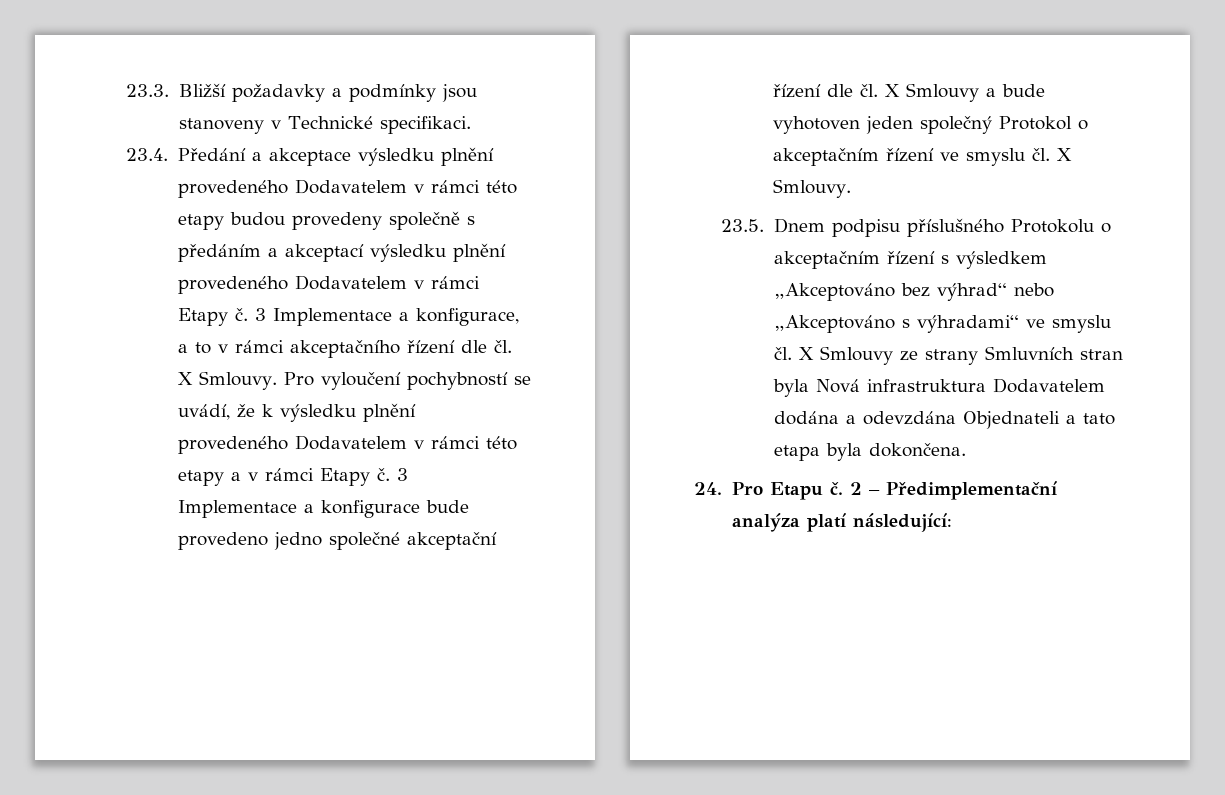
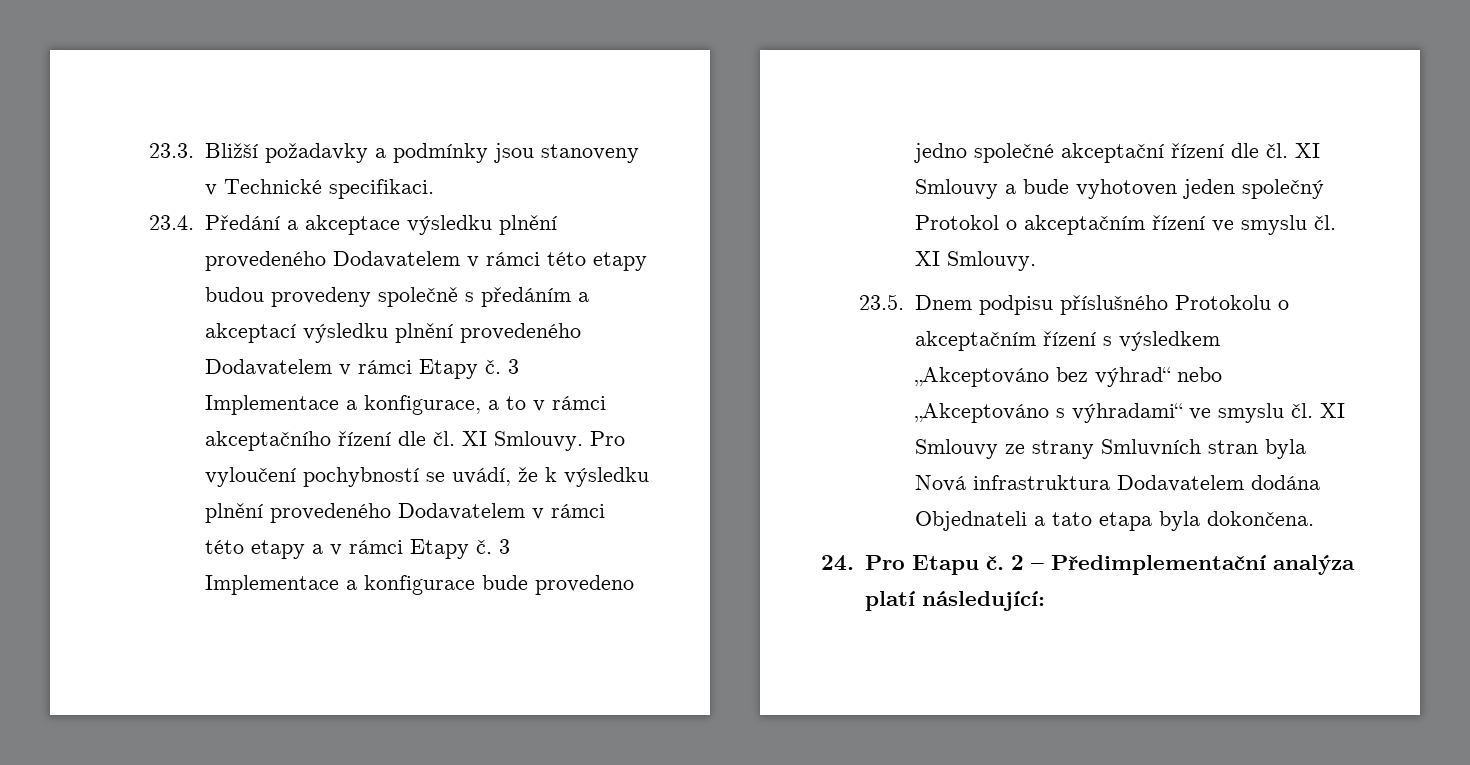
- 3 Implementace a konfigurace, a to v rámci akceptačního řízení dle čl. X Smlouvy.
+ 3 Implementace a konfigurace, a to v rámci akceptačního řízení dle čl. XI Smlouvy.
- 3 Implementace a konfigurace bude provedeno jedno společné akceptační řízení dle čl. X Smlouvy a bude vyhotoven jeden společný Protokol o akceptačním řízení ve smyslu čl. X Smlouvy.
+ 3 Implementace a konfigurace bude provedeno jedno společné akceptační řízení dle čl. XI Smlouvy a bude vyhotoven jeden společný Protokol o akceptačním řízení ve smyslu čl. XI Smlouvy.
- 23.5. Dnem podpisu příslušného Protokolu o akceptačním řízení s výsledkem „Akceptováno bez výhrad“ nebo „Akceptováno s výhradami“ ve smyslu čl. X Smlouvy ze strany Smluvních stran byla Nová infrastruktura Dodavatelem dodána a odevzdána Objednateli a tato etapa byla dokončena.
+ 23.5. Dnem podpisu příslušného Protokolu o akceptačním řízení s výsledkem „Akceptováno bez výhrad“ nebo „Akceptováno s výhradami“ ve smyslu čl. XI Smlouvy ze strany Smluvních stran byla Nová infrastruktura Dodavatelem dodána Objednateli a tato etapa byla dokončena.

